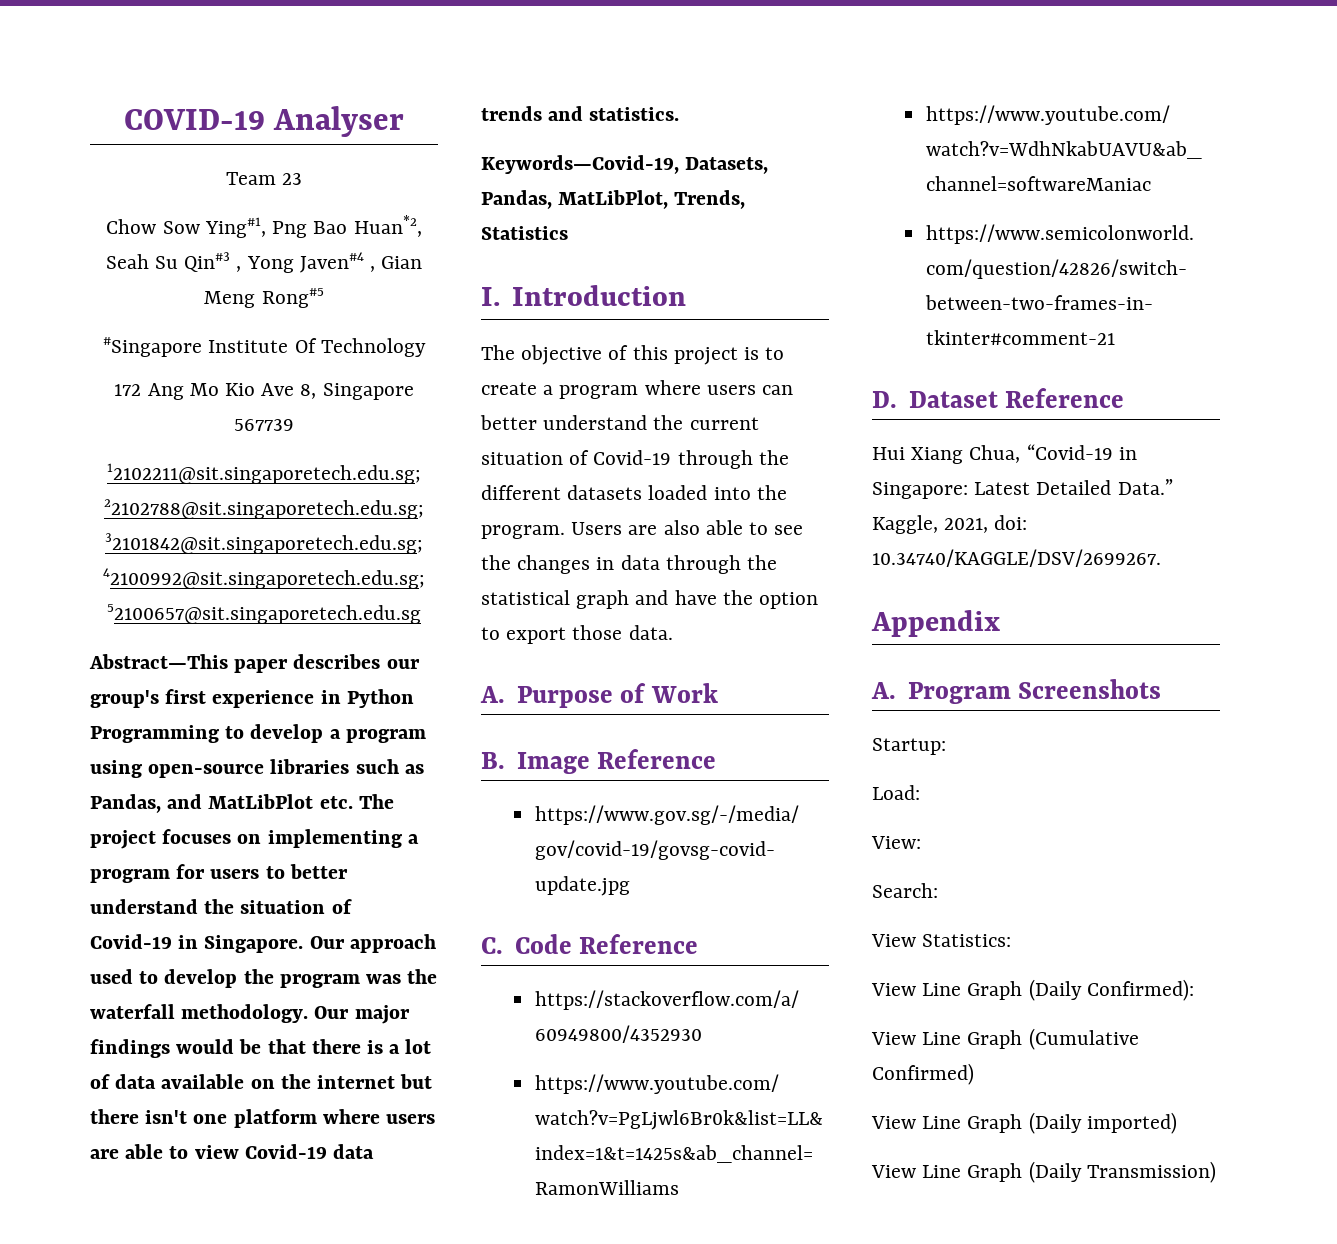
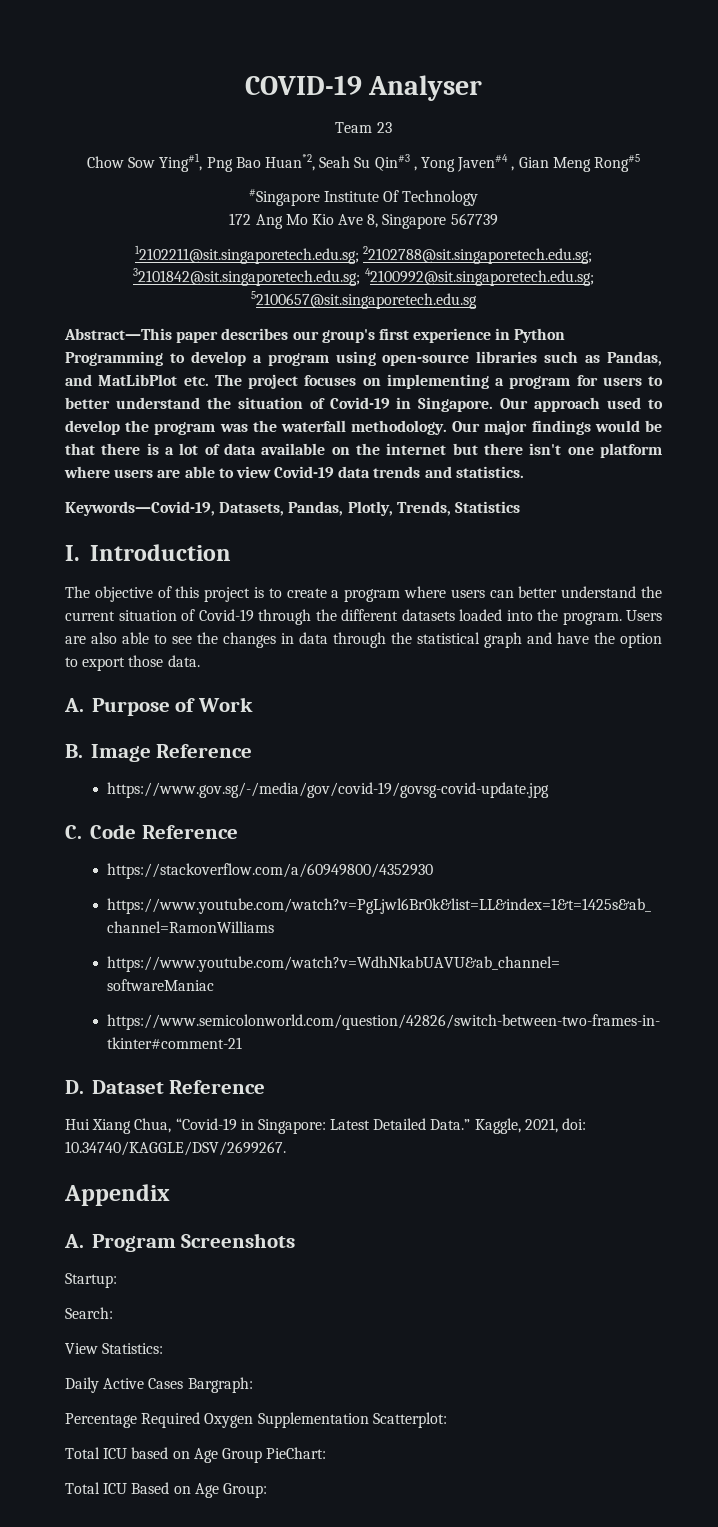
- Keywords—Covid-19, Datasets, Pandas, MatLibPlot, Trends, Statistics
+ Keywords—Covid-19, Datasets, Pandas, Plotly, Trends, Statistics
- Load:
- View:
- View Line Graph (Daily Confirmed):
- View Line Graph (Cumulative Confirmed)
- View Line Graph (Daily imported)
- View Line Graph (Daily Transmission)
+ Daily Active Cases Bargraph:
+ Percentage Required Oxygen Supplementation Scatterplot:
+ Total ICU based on Age Group PieChart:
+ Total ICU Based on Age Group:

